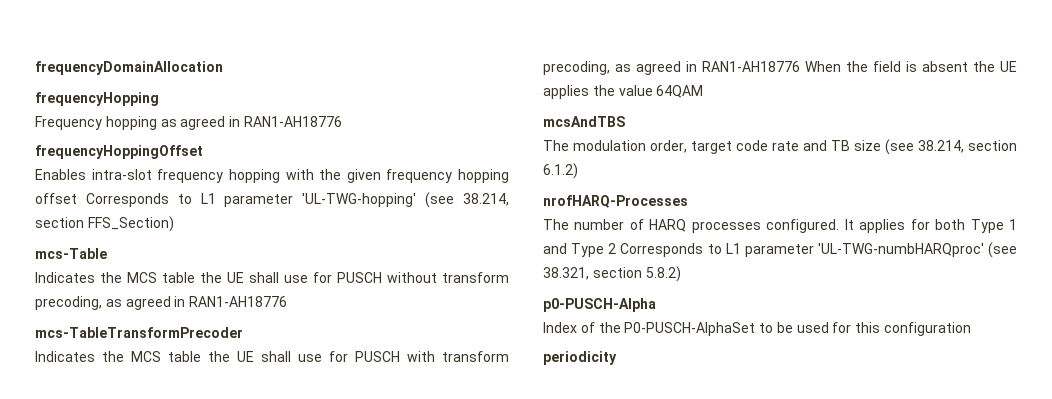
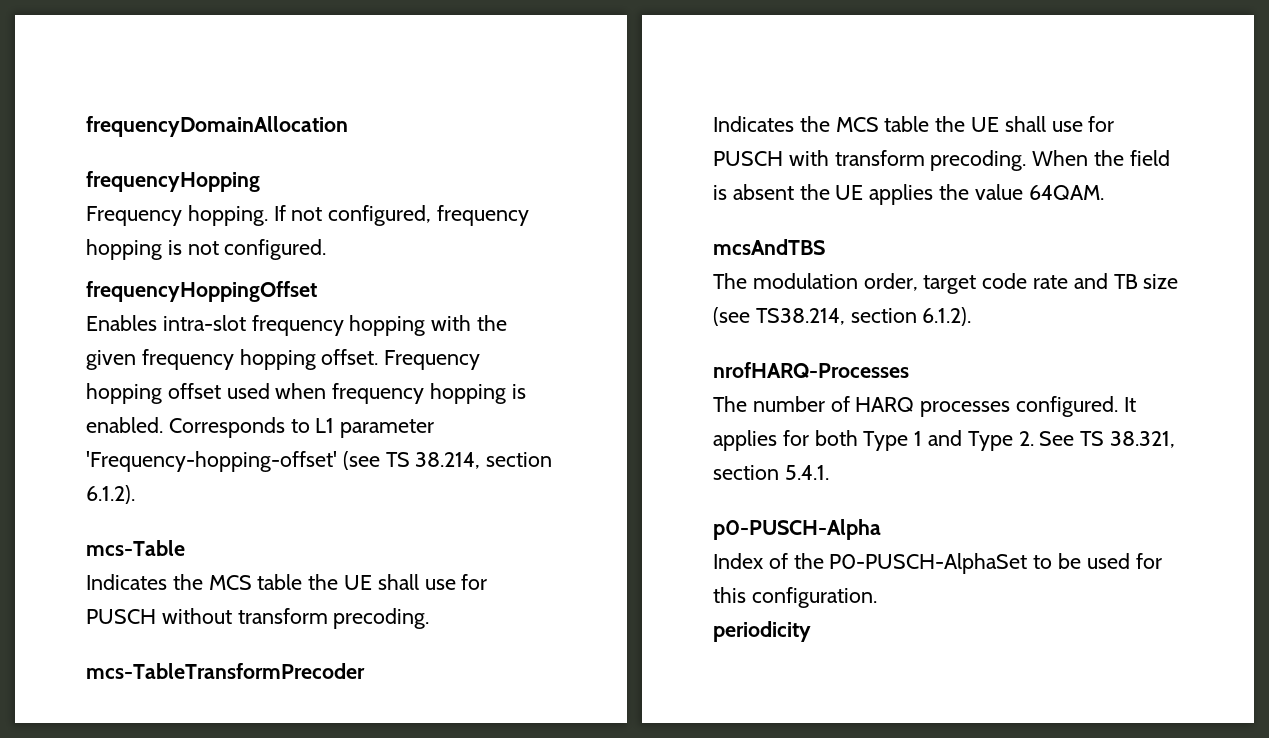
- Frequency hopping as agreed in RAN1-AH18776
+ Frequency hopping. If not configured, frequency hopping is not configured.
- Enables intra-slot frequency hopping with the given frequency hopping offset Corresponds to L1 parameter 'UL-TWG-hopping' (see 38.214, section FFS_Section)
+ Enables intra-slot frequency hopping with the given frequency hopping offset. Frequency hopping offset used when frequency hopping is enabled. Corresponds to L1 parameter 'Frequency-hopping-offset' (see TS 38.214, section 6.1.2).
- Indicates the MCS table the UE shall use for PUSCH without transform precoding, as agreed in RAN1-AH18776
+ Indicates the MCS table the UE shall use for PUSCH without transform precoding.
- Indicates the MCS table the UE shall use for PUSCH with transform precoding, as agreed in RAN1-AH18776 When the field is absent the UE applies the value 64QAM
+ Indicates the MCS table the UE shall use for PUSCH with transform precoding. When the field is absent the UE applies the value 64QAM.
- The modulation order, target code rate and TB size (see 38.214, section 6.1.2)
+ The modulation order, target code rate and TB size (see TS38.214, section 6.1.2).
- It applies for both Type 1 and Type 2 Corresponds to L1 parameter 'UL-TWG-numbHARQproc' (see 38.321, section 5.8.2)
+ It applies for both Type 1 and Type 2. See TS 38.321, section 5.4.1.
- Index of the P0-PUSCH-AlphaSet to be used for this configuration
+ Index of the P0-PUSCH-AlphaSet to be used for this configuration.

